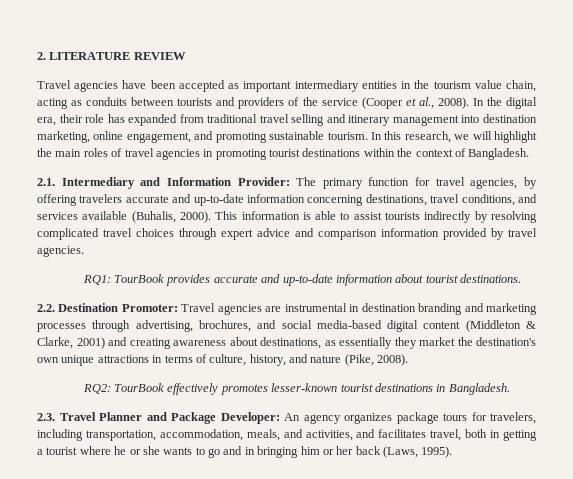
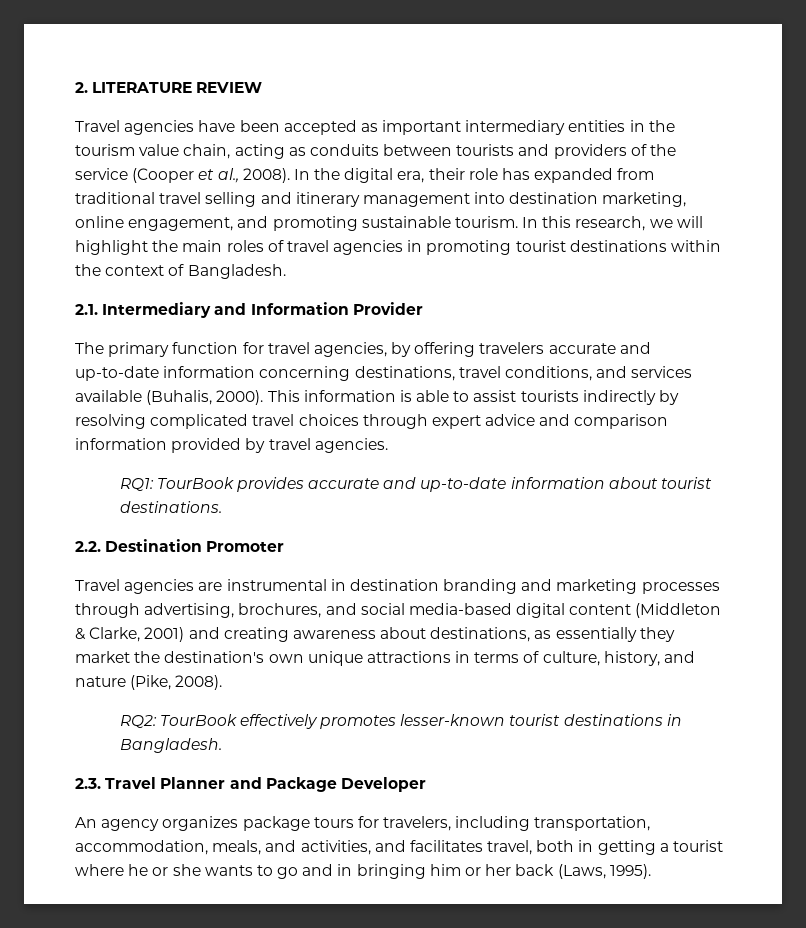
- 2.1. Intermediary and Information Provider: The primary function for travel agencies, by offering travelers accurate and up-to-date information concerning destinations, travel conditions, and services available (Buhalis, 2000).
+ 2.1. Intermediary and Information Provider
+ The primary function for travel agencies, by offering travelers accurate and up-to-date information concerning destinations, travel conditions, and services available (Buhalis, 2000).
- 2.2. Destination Promoter: Travel agencies are instrumental in destination branding and marketing processes through advertising, brochures, and social media-based digital content (Middleton & Clarke, 2001) and creating awareness about destinations, as essentially they market the destination's own unique attractions in terms of culture, history, and nature (Pike, 2008).
+ 2.2. Destination Promoter
+ Travel agencies are instrumental in destination branding and marketing processes through advertising, brochures, and social media-based digital content (Middleton & Clarke, 2001) and creating awareness about destinations, as essentially they market the destination's own unique attractions in terms of culture, history, and nature (Pike, 2008).
- 2.3. Travel Planner and Package Developer: An agency organizes package tours for travelers, including transportation, accommodation, meals, and activities, and facilitates travel, both in getting a tourist where he or she wants to go and in bringing him or her back (Laws, 1995).
+ 2.3. Travel Planner and Package Developer
+ An agency organizes package tours for travelers, including transportation, accommodation, meals, and activities, and facilitates travel, both in getting a tourist where he or she wants to go and in bringing him or her back (Laws, 1995).

